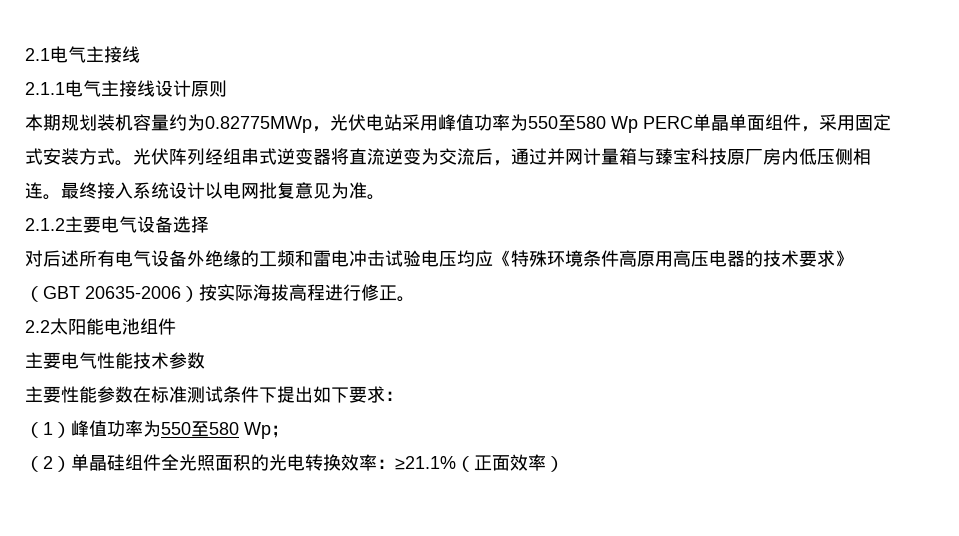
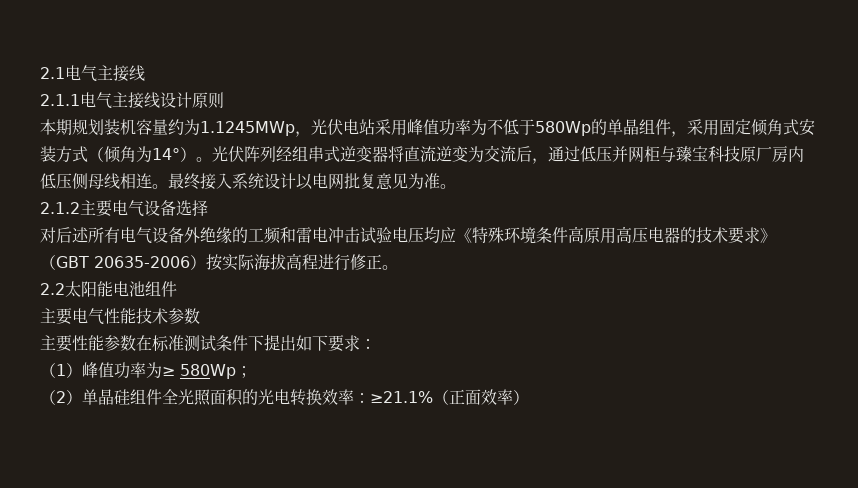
- 本期规划装机容量约为0.82775MWp，光伏电站采用峰值功率为550至580 Wp PERC单晶单面组件，采用固定式安装方式。
+ 本期规划装机容量约为1.1245MWp，光伏电站采用峰值功率为不低于580Wp的单晶组件，采用固定倾角式安装方式（倾角为14°）。
- 光伏阵列经组串式逆变器将直流逆变为交流后，通过并网计量箱与臻宝科技原厂房内低压侧相连。
+ 光伏阵列经组串式逆变器将直流逆变为交流后，通过低压并网柜与臻宝科技原厂房内低压侧母线相连。
- （1）峰值功率为550至580 Wp；
+ （1）峰值功率为≥ 580Wp；

